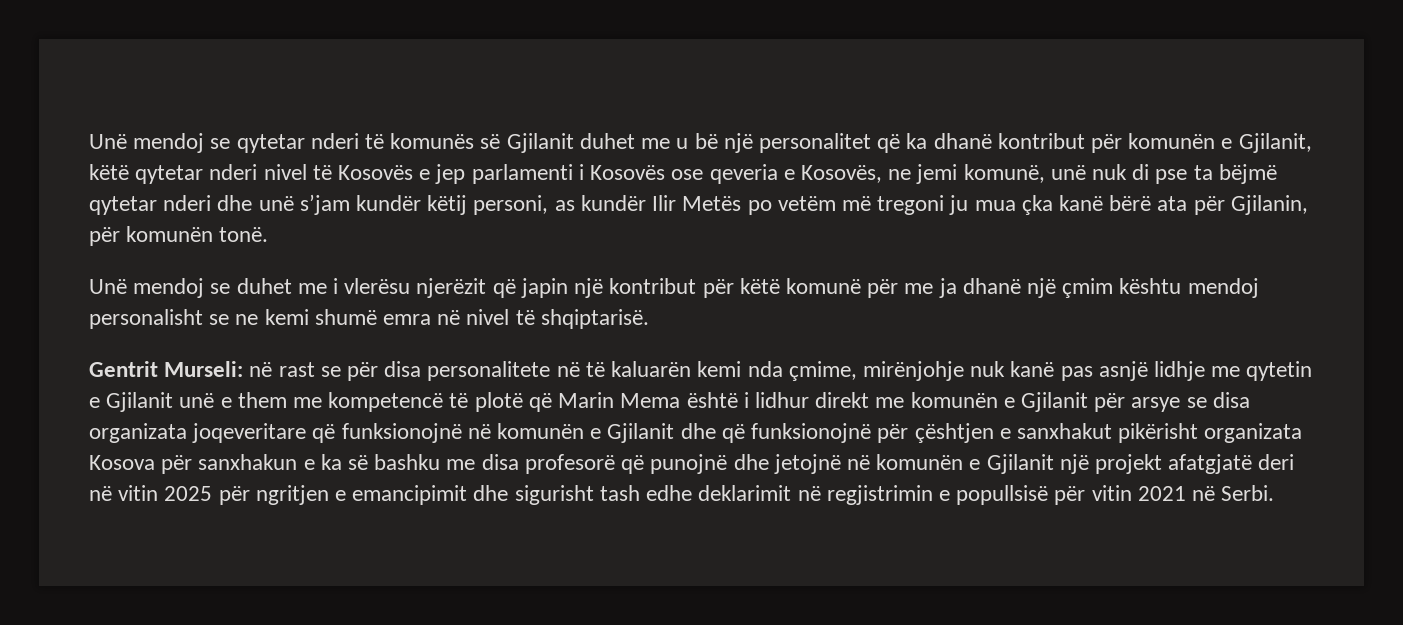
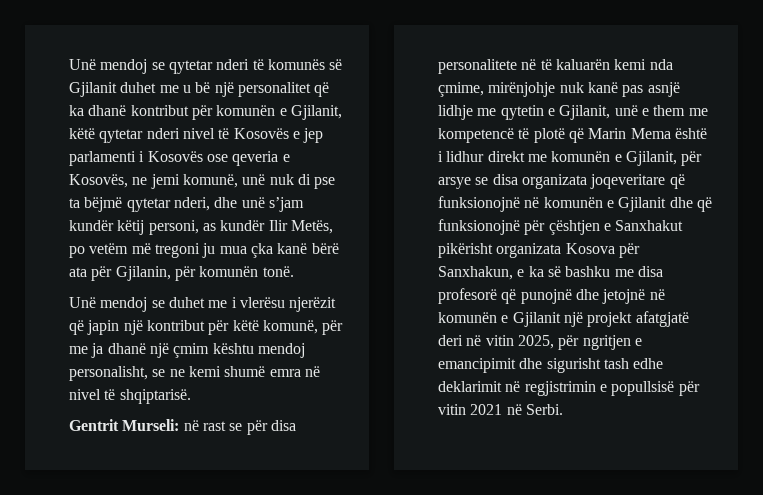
- Unë mendoj se qytetar nderi të komunës së Gjilanit duhet me u bë një personalitet që ka dhanë kontribut për komunën e Gjilanit, këtë qytetar nderi nivel të Kosovës e jep parlamenti i Kosovës ose qeveria e Kosovës, ne jemi komunë, unë nuk di pse ta bëjmë qytetar nderi dhe unë s’jam kundër këtij personi, as kundër Ilir Metës po vetëm më tregoni ju mua çka kanë bërë ata për Gjilanin, për komunën tonë.
+ Unë mendoj se qytetar nderi të komunës së Gjilanit duhet me u bë një personalitet që ka dhanë kontribut për komunën e Gjilanit, këtë qytetar nderi nivel të Kosovës e jep parlamenti i Kosovës ose qeveria e Kosovës, ne jemi komunë, unë nuk di pse ta bëjmë qytetar nderi, dhe unë s’jam kundër këtij personi, as kundër Ilir Metës, po vetëm më tregoni ju mua çka kanë bërë ata për Gjilanin, për komunën tonë.
- Unë mendoj se duhet me i vlerësu njerëzit që japin një kontribut për këtë komunë për me ja dhanë një çmim kështu mendoj personalisht se ne kemi shumë emra në nivel të shqiptarisë.
+ Unë mendoj se duhet me i vlerësu njerëzit që japin një kontribut për këtë komunë, për me ja dhanë një çmim kështu mendoj personalisht, se ne kemi shumë emra në nivel të shqiptarisë.
- në rast se për disa personalitete në të kaluarën kemi nda çmime, mirënjohje nuk kanë pas asnjë lidhje me qytetin e Gjilanit unë e them me kompetencë të plotë që Marin Mema është i lidhur direkt me komunën e Gjilanit për arsye se disa organizata joqeveritare që funksionojnë në komunën e Gjilanit dhe që funksionojnë për çështjen e sanxhakut pikërisht organizata Kosova për sanxhakun e ka së bashku me disa profesorë që punojnë dhe jetojnë në komunën e Gjilanit një projekt afatgjatë deri në vitin 2025 për ngritjen e emancipimit dhe sigurisht tash edhe deklarimit në regjistrimin e popullsisë për vitin 2021 në Serbi.
+ në rast se për disa personalitete në të kaluarën kemi nda çmime, mirënjohje nuk kanë pas asnjë lidhje me qytetin e Gjilanit, unë e them me kompetencë të plotë që Marin Mema është i lidhur direkt me komunën e Gjilanit, për arsye se disa organizata joqeveritare që funksionojnë në komunën e Gjilanit dhe që funksionojnë për çështjen e Sanxhakut pikërisht organizata Kosova për Sanxhakun, e ka së bashku me disa profesorë që punojnë dhe jetojnë në komunën e Gjilanit një projekt afatgjatë deri në vitin 2025, për ngritjen e emancipimit dhe sigurisht tash edhe deklarimit në regjistrimin e popullsisë për vitin 2021 në Serbi.

